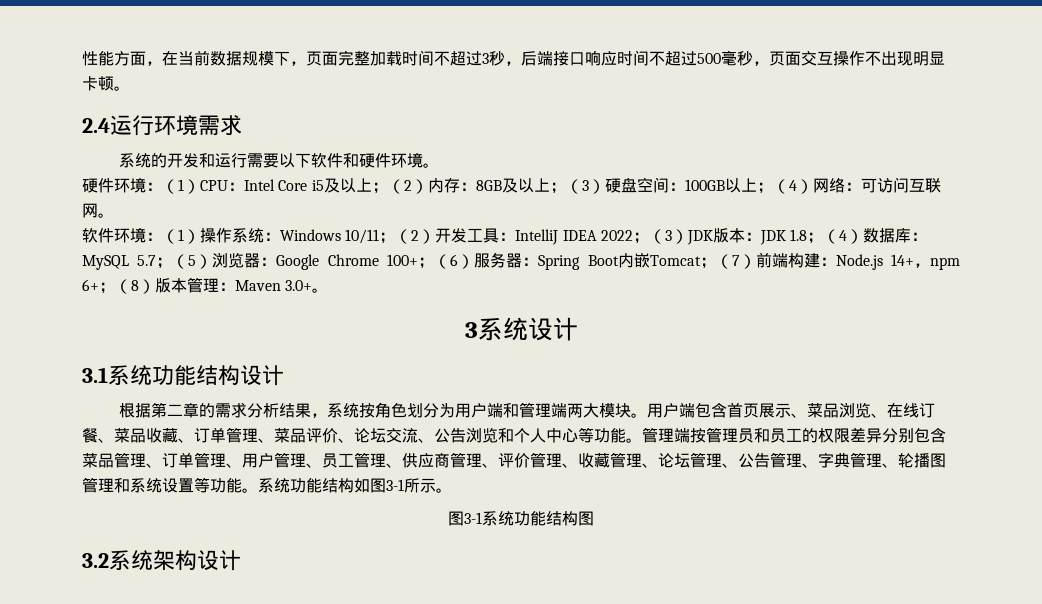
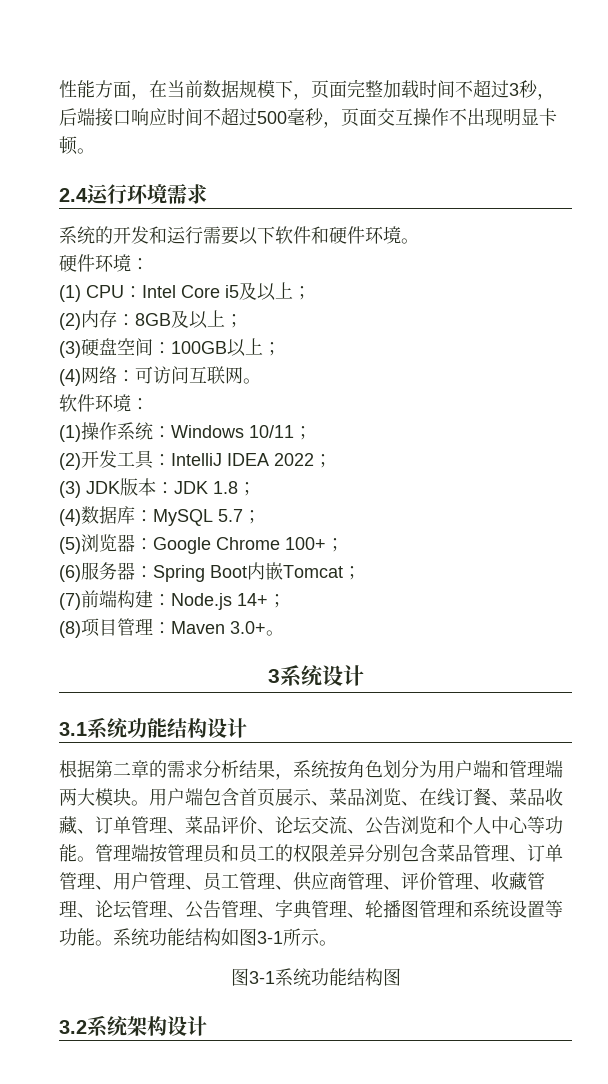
- 硬件环境：（1）CPU：Intel Core i5及以上；（2）内存：8GB及以上；（3）硬盘空间：100GB以上；（4）网络：可访问互联网。
+ 硬件环境：
+ (1) CPU：Intel Core i5及以上；
+ (2)内存：8GB及以上；
+ (3)硬盘空间：100GB以上；
+ (4)网络：可访问互联网。
- 软件环境：（1）操作系统：Windows 10/11；（2）开发工具：IntelliJ IDEA 2022；（3）JDK版本：JDK 1.8；（4）数据库：MySQL 5.7；（5）浏览器：Google Chrome 100+；（6）服务器：Spring Boot内嵌Tomcat；（7）前端构建：Node.js 14+，npm 6+；（8）版本管理：Maven 3.0+。
+ 软件环境：
+ (1)操作系统：Windows 10/11；
+ (2)开发工具：IntelliJ IDEA 2022；
+ (3) JDK版本：JDK 1.8；
+ (4)数据库：MySQL 5.7；
+ (5)浏览器：Google Chrome 100+；
+ (6)服务器：Spring Boot内嵌Tomcat；
+ (7)前端构建：Node.js 14+；
+ (8)项目管理：Maven 3.0+。

